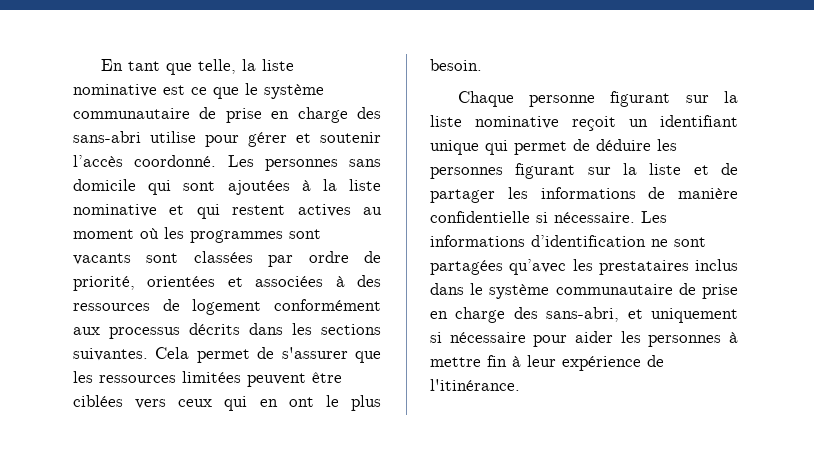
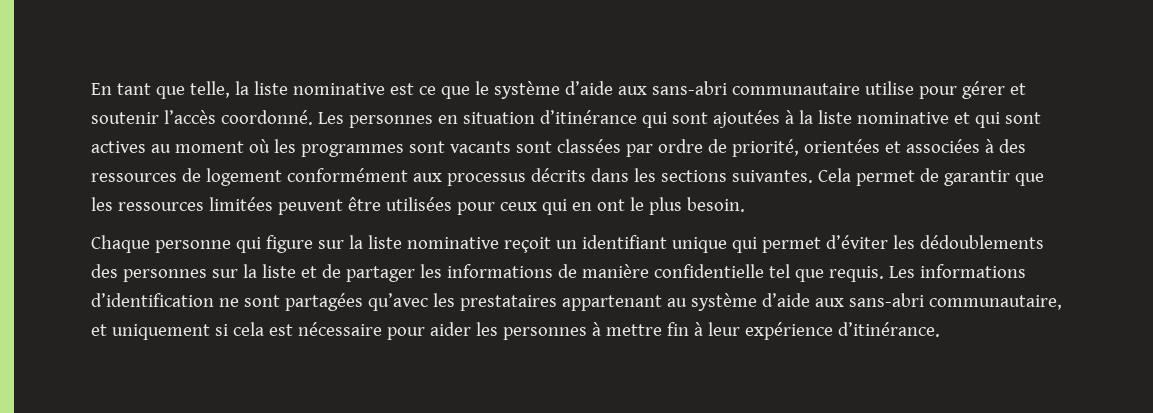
- En tant que telle, la liste nominative est ce que le système communautaire de prise en charge des sans-abri utilise pour gérer et soutenir l’accès coordonné.
+ En tant que telle, la liste nominative est ce que le système d’aide aux sans-abri communautaire utilise pour gérer et soutenir l’accès coordonné.
- Les personnes sans domicile qui sont ajoutées à la liste nominative et qui restent actives au moment où les programmes sont vacants sont classées par ordre de priorité, orientées et associées à des ressources de logement conformément aux processus décrits dans les sections suivantes.
+ Les personnes en situation d’itinérance qui sont ajoutées à la liste nominative et qui sont actives au moment où les programmes sont vacants sont classées par ordre de priorité, orientées et associées à des ressources de logement conformément aux processus décrits dans les sections suivantes.
- Cela permet de s'assurer que les ressources limitées peuvent être ciblées vers ceux qui en ont le plus besoin.
+ Cela permet de garantir que les ressources limitées peuvent être utilisées pour ceux qui en ont le plus besoin.
- Chaque personne figurant sur la liste nominative reçoit un identifiant unique qui permet de déduire les personnes figurant sur la liste et de partager les informations de manière confidentielle si nécessaire.
+ Chaque personne qui figure sur la liste nominative reçoit un identifiant unique qui permet d’éviter les dédoublements des personnes sur la liste et de partager les informations de manière confidentielle tel que requis.
- Les informations d’identification ne sont partagées qu’avec les prestataires inclus dans le système communautaire de prise en charge des sans-abri, et uniquement si nécessaire pour aider les personnes à mettre fin à leur expérience de l'itinérance.
+ Les informations d’identification ne sont partagées qu’avec les prestataires appartenant au système d’aide aux sans-abri communautaire, et uniquement si cela est nécessaire pour aider les personnes à mettre fin à leur expérience d’itinérance.

